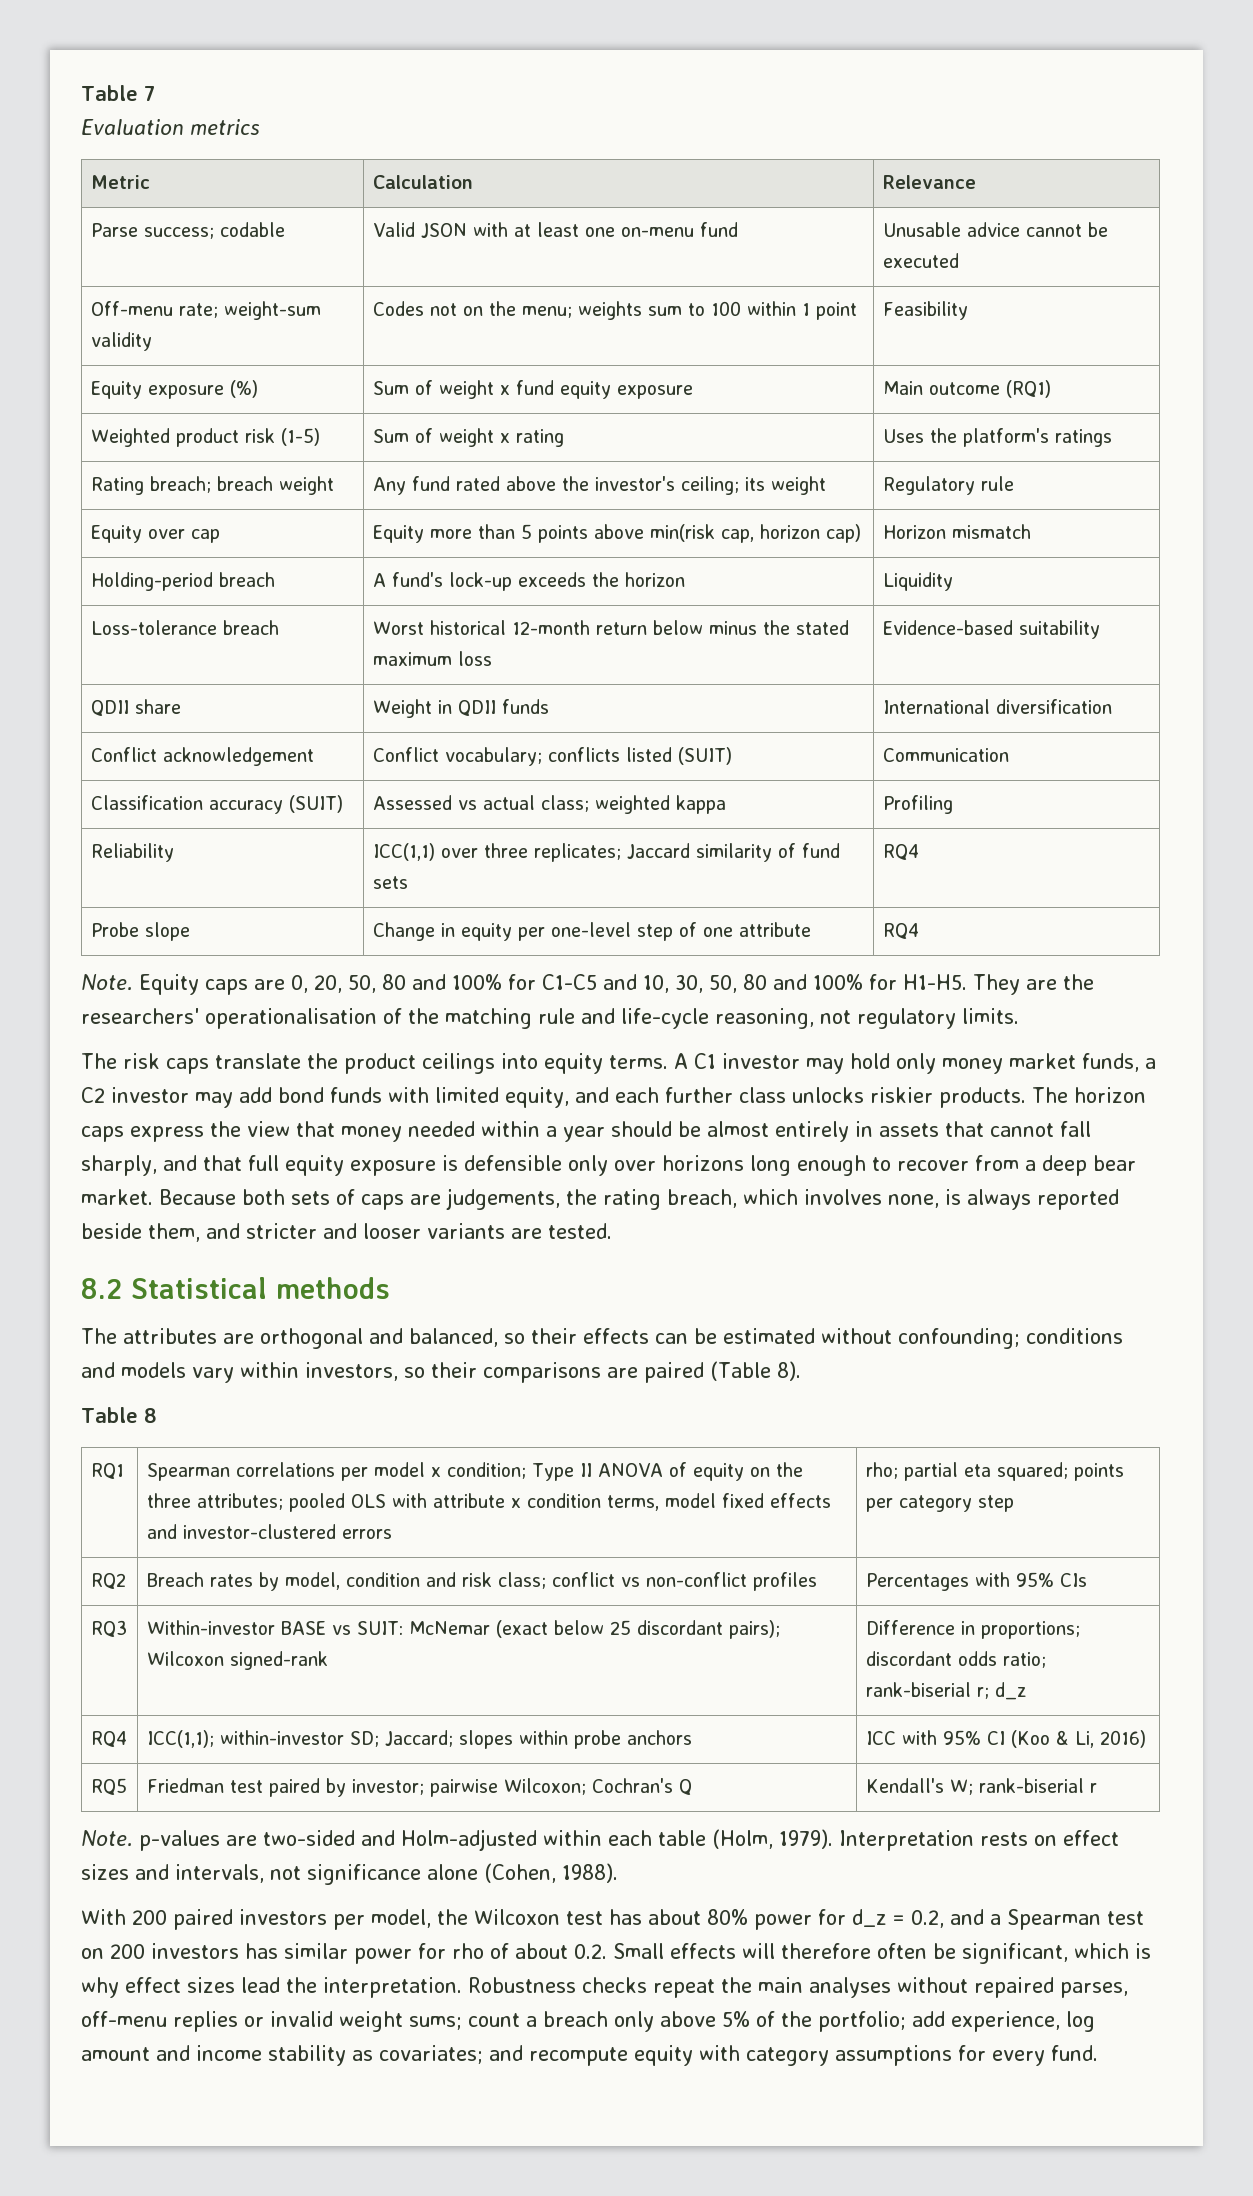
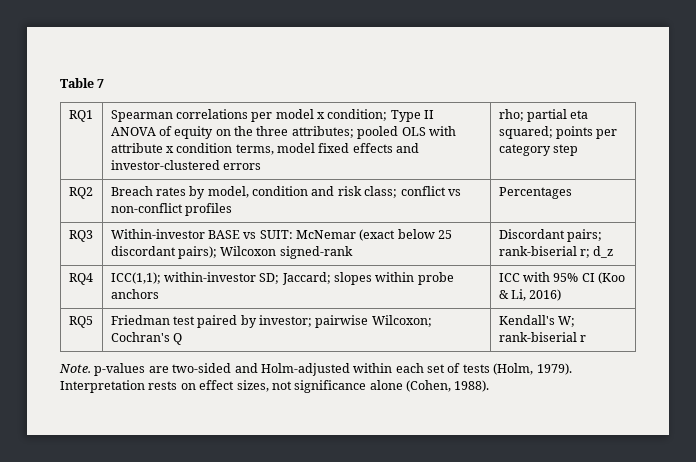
- Evaluation metrics
- Metric | Calculation | Relevance
- Parse success; codable | Valid JSON with at least one on-menu fund | Unusable advice cannot be executed
- Off-menu rate; weight-sum validity | Codes not on the menu; weights sum to 100 within 1 point | Feasibility
- Equity exposure (%) | Sum of weight x fund equity exposure | Main outcome (RQ1)
- Weighted product risk (1-5) | Sum of weight x rating | Uses the platform's ratings
- Rating breach; breach weight | Any fund rated above the investor's ceiling; its weight | Regulatory rule
- Equity over cap | Equity more than 5 points above min(risk cap, horizon cap) | Horizon mismatch
- Holding-period breach | A fund's lock-up exceeds the horizon | Liquidity
- Loss-tolerance breach | Worst historical 12-month return below minus the stated maximum loss | Evidence-based suitability
- QDII share | Weight in QDII funds | International diversification
- Conflict acknowledgement | Conflict vocabulary; conflicts listed (SUIT) | Communication
- Classification accuracy (SUIT) | Assessed vs actual class; weighted kappa | Profiling
- Reliability | ICC(1,1) over three replicates; Jaccard similarity of fund sets | RQ4
- Probe slope | Change in equity per one-level step of one attribute | RQ4
- Note. Equity caps are 0, 20, 50, 80 and 100% for C1-C5 and 10, 30, 50, 80 and 100% for H1-H5. They are the researchers' operationalisation of the matching rule and life-cycle reasoning, not regulatory limits.
- The risk caps translate the product ceilings into equity terms. A C1 investor may hold only money market funds, a C2 investor may add bond funds with limited equity, and each further class unlocks riskier products. The horizon caps express the view that money needed within a year should be almost entirely in assets that cannot fall sharply, and that full equity exposure is defensible only over horizons long enough to recover from a deep bear market. Because both sets of caps are judgements, the rating breach, which involves none, is always reported beside them, and stricter and looser variants are tested.
- 8.2 Statistical methods
- The attributes are orthogonal and balanced, so their effects can be estimated without confounding; conditions and models vary within investors, so their comparisons are paired (Table 8).
- Table 8
- RQ2 | Breach rates by model, condition and risk class; conflict vs non-conflict profiles | Percentages with 95% CIs
+ RQ2 | Breach rates by model, condition and risk class; conflict vs non-conflict profiles | Percentages
- RQ3 | Within-investor BASE vs SUIT: McNemar (exact below 25 discordant pairs); Wilcoxon signed-rank | Difference in proportions; discordant odds ratio; rank-biserial r; d_z
+ RQ3 | Within-investor BASE vs SUIT: McNemar (exact below 25 discordant pairs); Wilcoxon signed-rank | Discordant pairs; rank-biserial r; d_z
- Note. p-values are two-sided and Holm-adjusted within each table (Holm, 1979).
+ Note. p-values are two-sided and Holm-adjusted within each set of tests (Holm, 1979).
- Interpretation rests on effect sizes and intervals, not significance alone (Cohen, 1988).
+ Interpretation rests on effect sizes, not significance alone (Cohen, 1988).
- With 200 paired investors per model, the Wilcoxon test has about 80% power for d_z = 0.2, and a Spearman test on 200 investors has similar power for rho of about 0.2. Small effects will therefore often be significant, which is why effect sizes lead the interpretation. Robustness checks repeat the main analyses without repaired parses, off-menu replies or invalid weight sums; count a breach only above 5% of the portfolio; add experience, log amount and income stability as covariates; and recompute equity with category assumptions for every fund.

